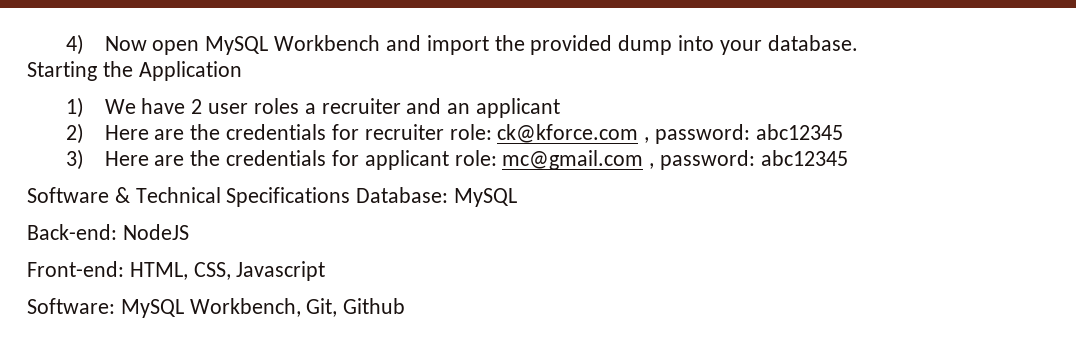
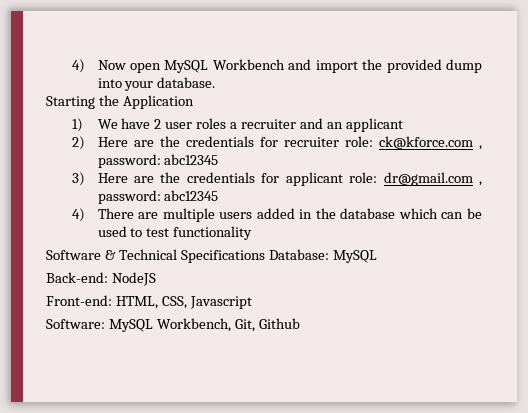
- 3) Here are the credentials for applicant role: mc@gmail.com , password: abc12345
+ 3) Here are the credentials for applicant role: dr@gmail.com , password: abc12345
+ 4) There are multiple users added in the database which can be used to test functionality

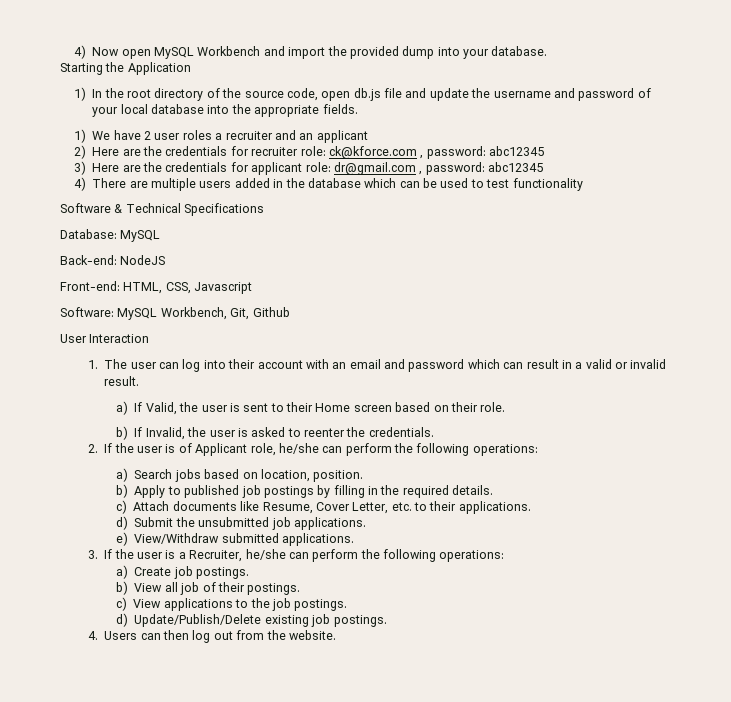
+ 1) In the root directory of the source code, open db.js file and update the username and password of your local database into the appropriate fields.
- Software & Technical Specifications Database: MySQL
+ Software & Technical Specifications
+ Database: MySQL
+ User Interaction
+ 1. The user can log into their account with an email and password which can result in a valid or invalid result.
+ a) If Valid, the user is sent to their Home screen based on their role.
+ b) If Invalid, the user is asked to reenter the credentials.
+ 2. If the user is of Applicant role, he/she can perform the following operations:
+ a) Search jobs based on location, position.
+ b) Apply to published job postings by filling in the required details.
+ c) Attach documents like Resume, Cover Letter, etc. to their applications.
+ d) Submit the unsubmitted job applications.
+ e) View/Withdraw submitted applications.
+ 3. If the user is a Recruiter, he/she can perform the following operations:
+ a) Create job postings.
+ b) View all job of their postings.
+ c) View applications to the job postings.
+ d) Update/Publish/Delete existing job postings.
+ 4. Users can then log out from the website.

